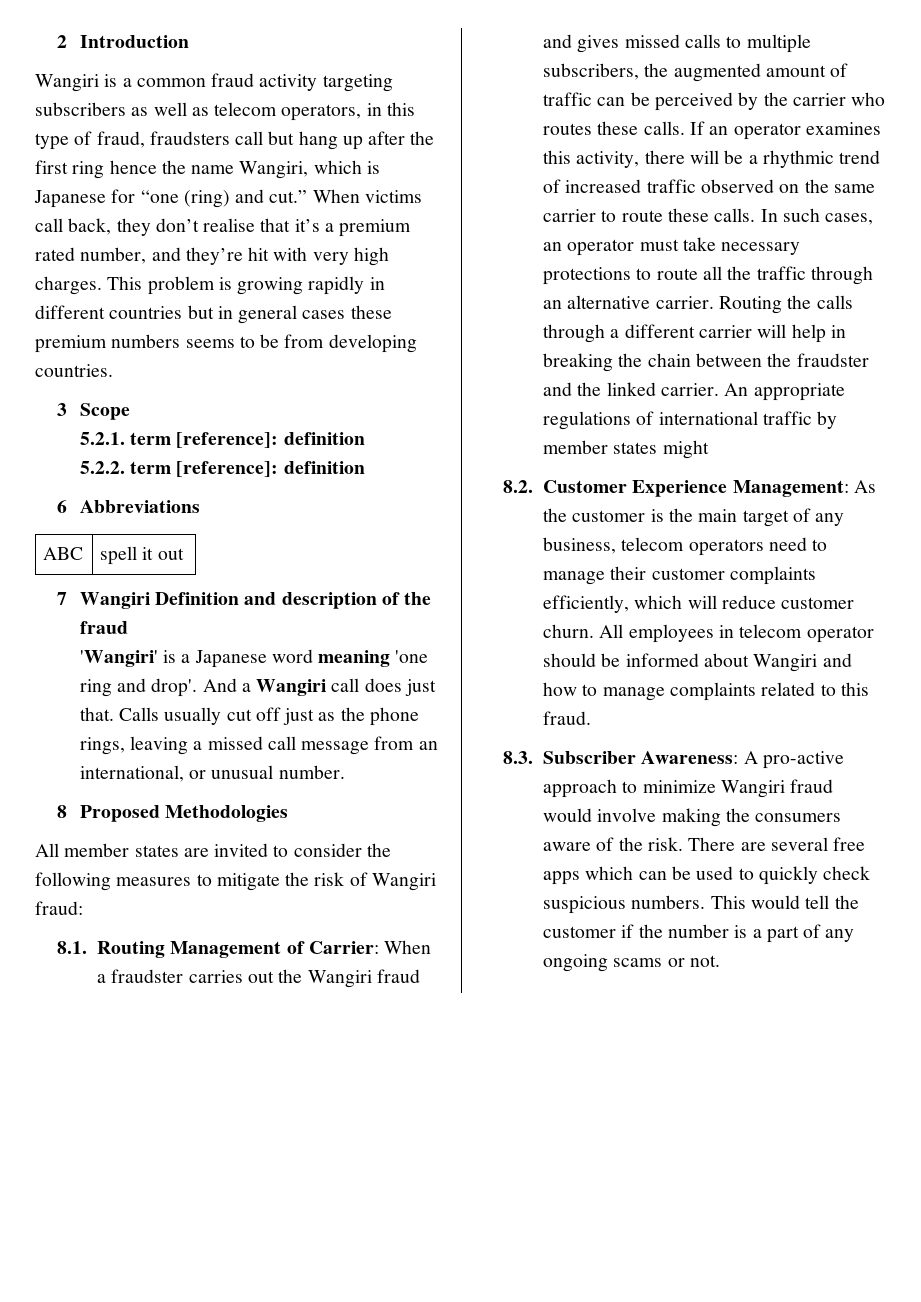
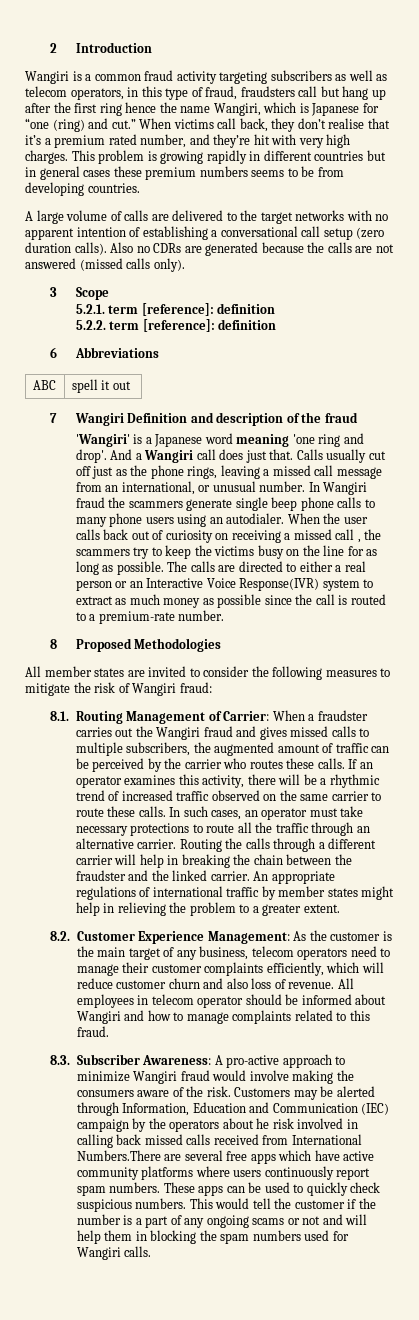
+ A large volume of calls are delivered to the target networks with no apparent intention of establishing a conversational call setup (zero duration calls). Also no CDRs are generated because the calls are not answered (missed calls only).
+ In Wangiri fraud the scammers generate single beep phone calls to many phone users using an autodialer. When the user calls back out of curiosity on receiving a missed call , the scammers try to keep the victims busy on the line for as long as possible. The calls are directed to either a real person or an Interactive Voice Response(IVR) system to extract as much money as possible since the call is routed to a premium-rate number.
- An appropriate regulations of international traffic by member states might
+ An appropriate regulations of international traffic by member states might help in relieving the problem to a greater extent.
- 8.2. Customer Experience Management: As the customer is the main target of any business, telecom operators need to manage their customer complaints efficiently, which will reduce customer churn.
+ 8.2. Customer Experience Management: As the customer is the main target of any business, telecom operators need to manage their customer complaints efficiently, which will reduce customer churn and also loss of revenue.
- There are several free apps which can be used to quickly check suspicious numbers.
+ Customers may be alerted through Information, Education and Communication (IEC) campaign by the operators about he risk involved in calling back missed calls received from International Numbers.There are several free apps which have active community platforms where users continuously report spam numbers. These apps can be used to quickly check suspicious numbers.
- This would tell the customer if the number is a part of any ongoing scams or not.
+ This would tell the customer if the number is a part of any ongoing scams or not and will help them in blocking the spam numbers used for Wangiri calls.

